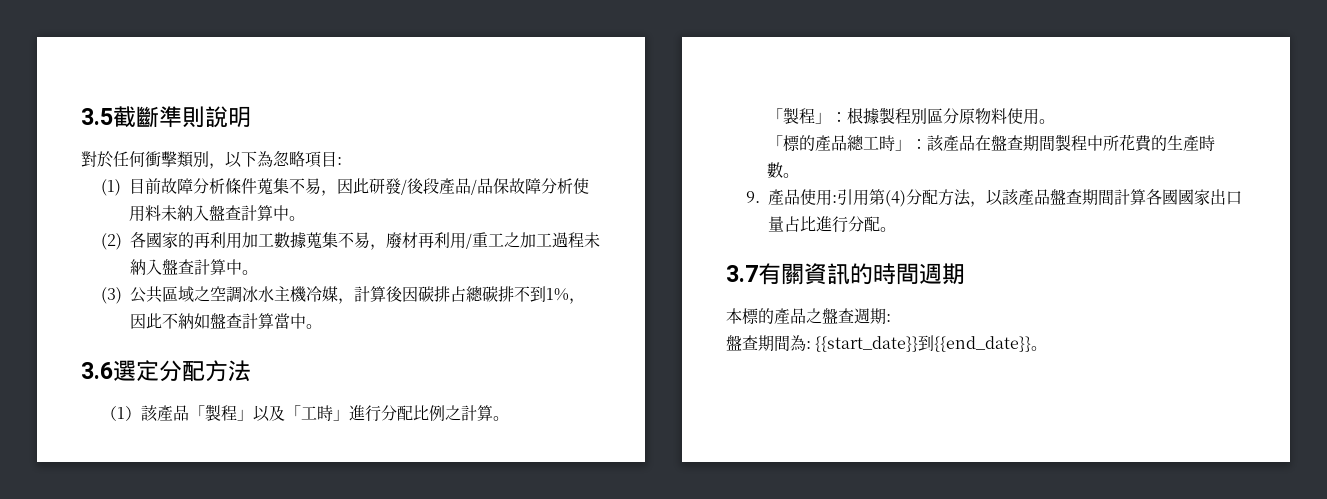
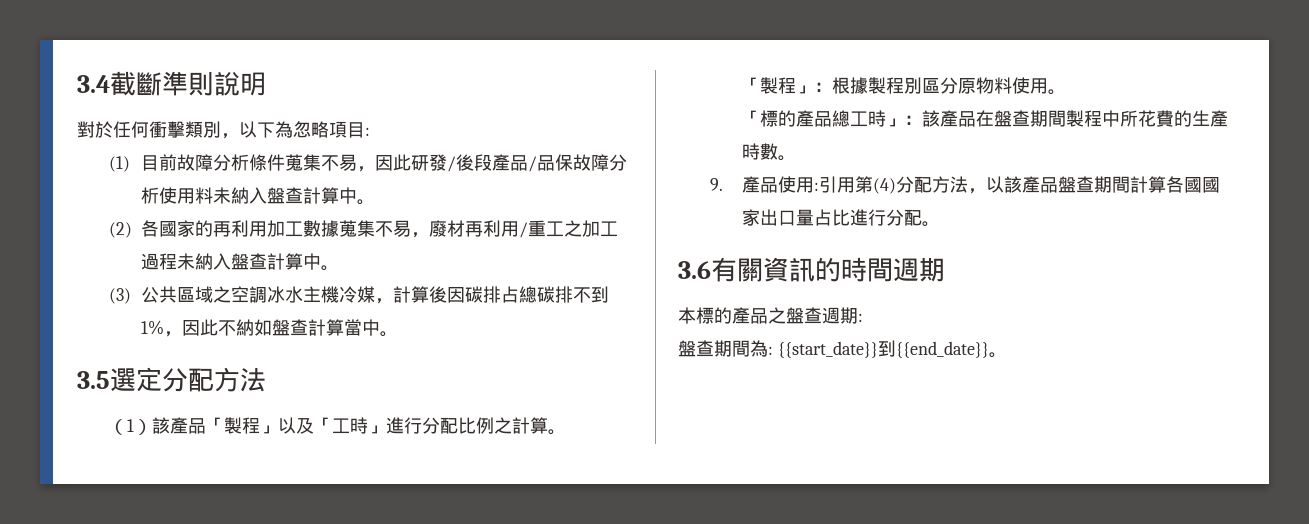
- 3.5截斷準則說明
+ 3.4截斷準則說明
- 3.6選定分配方法
+ 3.5選定分配方法
- 3.7有關資訊的時間週期
+ 3.6有關資訊的時間週期

